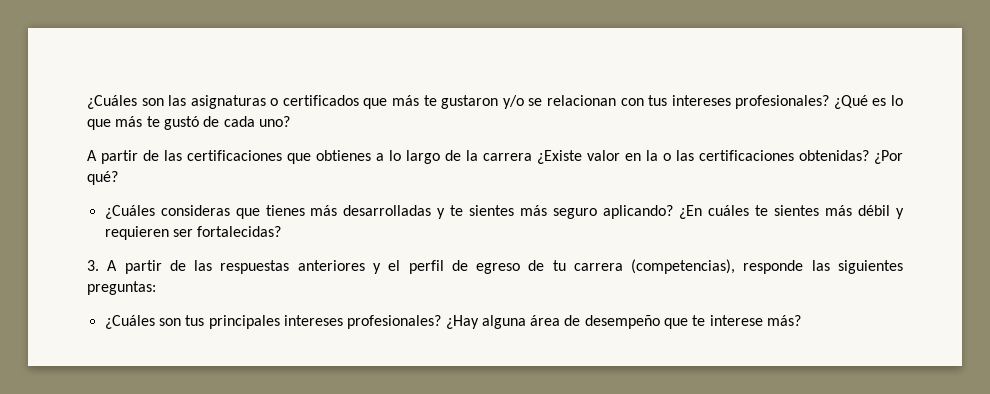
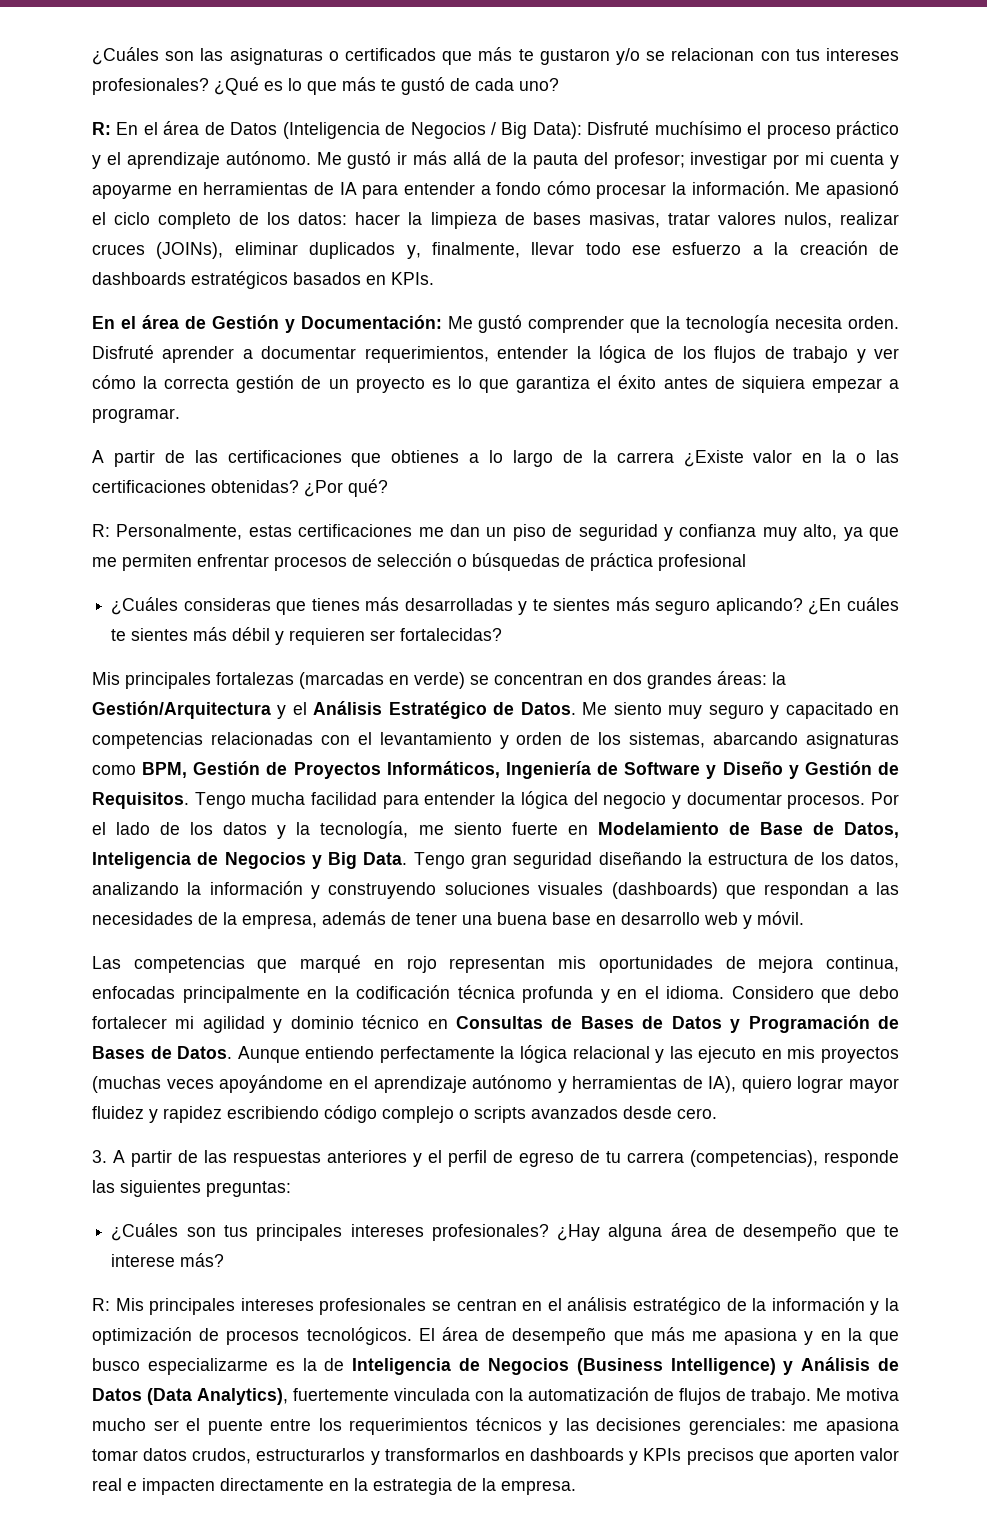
+ R: En el área de Datos (Inteligencia de Negocios / Big Data): Disfruté muchísimo el proceso práctico y el aprendizaje autónomo. Me gustó ir más allá de la pauta del profesor; investigar por mi cuenta y apoyarme en herramientas de IA para entender a fondo cómo procesar la información. Me apasionó el ciclo completo de los datos: hacer la limpieza de bases masivas, tratar valores nulos, realizar cruces (JOINs), eliminar duplicados y, finalmente, llevar todo ese esfuerzo a la creación de dashboards estratégicos basados en KPIs.
+ En el área de Gestión y Documentación: Me gustó comprender que la tecnología necesita orden. Disfruté aprender a documentar requerimientos, entender la lógica de los flujos de trabajo y ver cómo la correcta gestión de un proyecto es lo que garantiza el éxito antes de siquiera empezar a programar.
+ R: Personalmente, estas certificaciones me dan un piso de seguridad y confianza muy alto, ya que me permiten enfrentar procesos de selección o búsquedas de práctica profesional
+ Mis principales fortalezas (marcadas en verde) se concentran en dos grandes áreas: la Gestión/Arquitectura y el Análisis Estratégico de Datos. Me siento muy seguro y capacitado en competencias relacionadas con el levantamiento y orden de los sistemas, abarcando asignaturas como BPM, Gestión de Proyectos Informáticos, Ingeniería de Software y Diseño y Gestión de Requisitos. Tengo mucha facilidad para entender la lógica del negocio y documentar procesos. Por el lado de los datos y la tecnología, me siento fuerte en Modelamiento de Base de Datos, Inteligencia de Negocios y Big Data. Tengo gran seguridad diseñando la estructura de los datos, analizando la información y construyendo soluciones visuales (dashboards) que respondan a las necesidades de la empresa, además de tener una buena base en desarrollo web y móvil.
+ Las competencias que marqué en rojo representan mis oportunidades de mejora continua, enfocadas principalmente en la codificación técnica profunda y en el idioma. Considero que debo fortalecer mi agilidad y dominio técnico en Consultas de Bases de Datos y Programación de Bases de Datos. Aunque entiendo perfectamente la lógica relacional y las ejecuto en mis proyectos (muchas veces apoyándome en el aprendizaje autónomo y herramientas de IA), quiero lograr mayor fluidez y rapidez escribiendo código complejo o scripts avanzados desde cero.
+ R: Mis principales intereses profesionales se centran en el análisis estratégico de la información y la optimización de procesos tecnológicos. El área de desempeño que más me apasiona y en la que busco especializarme es la de Inteligencia de Negocios (Business Intelligence) y Análisis de Datos (Data Analytics), fuertemente vinculada con la automatización de flujos de trabajo. Me motiva mucho ser el puente entre los requerimientos técnicos y las decisiones gerenciales: me apasiona tomar datos crudos, estructurarlos y transformarlos en dashboards y KPIs precisos que aporten valor real e impacten directamente en la estrategia de la empresa.

